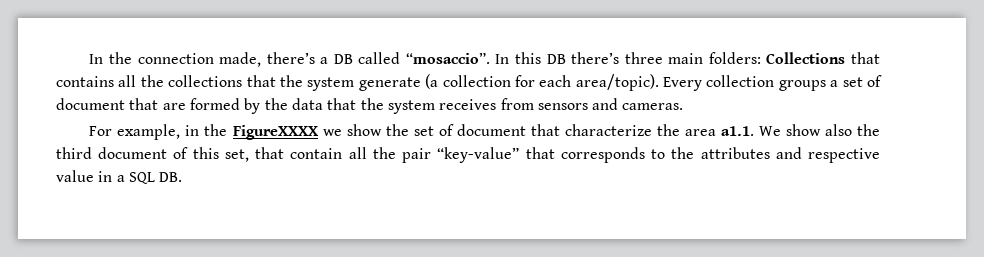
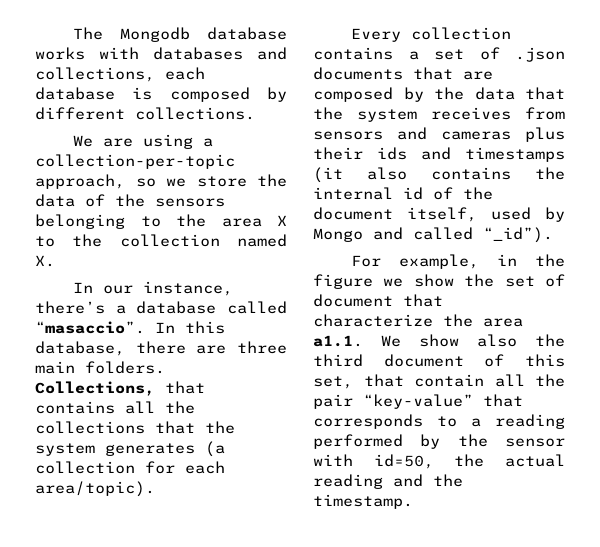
- In the connection made, there’s a DB called “mosaccio”. In this DB there’s three main folders: Collections that contains all the collections that the system generate (a collection for each area/topic). Every collection groups a set of document that are formed by the data that the system receives from sensors and cameras.
+ The Mongodb database works with databases and collections, each database is composed by different collections.
+ We are using a collection-per-topic approach, so we store the data of the sensors belonging to the area X to the collection named X.
+ In our instance, there’s a database called “masaccio”. In this database, there are three main folders. Collections, that contains all the collections that the system generates (a collection for each area/topic).
+ Every collection contains a set of .json documents that are composed by the data that the system receives from sensors and cameras plus their ids and timestamps (it also contains the internal id of the document itself, used by Mongo and called “_id”).
- For example, in the FigureXXXX we show the set of document that characterize the area a1.1. We show also the third document of this set, that contain all the pair “key-value” that corresponds to the attributes and respective value in a SQL DB.
+ For example, in the figure we show the set of document that characterize the area a1.1. We show also the third document of this set, that contain all the pair “key-value” that corresponds to a reading performed by the sensor with id=50, the actual reading and the timestamp.

